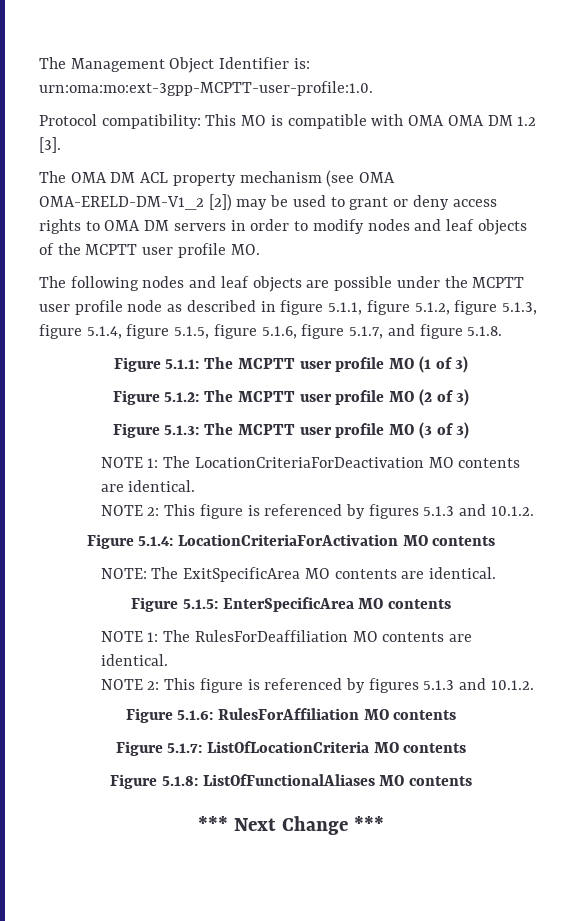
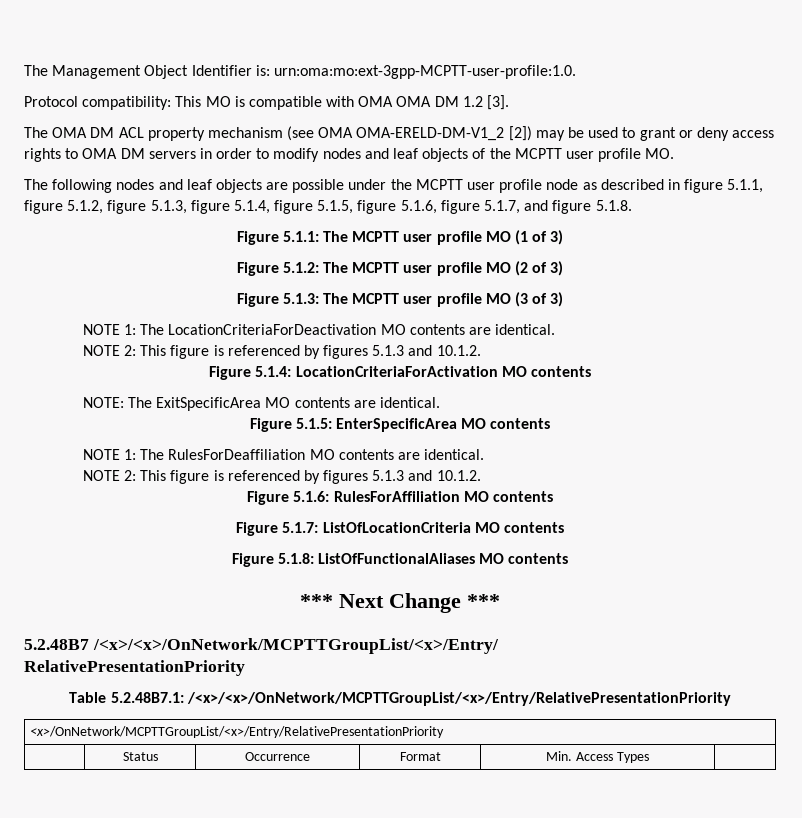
+ 5.2.48B7 /<x>/<x>/OnNetwork/MCPTTGroupList/<x>/Entry/
+ RelativePresentationPriority
+ Table 5.2.48B7.1: /<x>/<x>/OnNetwork/MCPTTGroupList/<x>/Entry/RelativePresentationPriority
+ <x>/OnNetwork/MCPTTGroupList/<x>/Entry/RelativePresentationPriority
+ | Status | Occurrence | Format | Min. Access Types |

